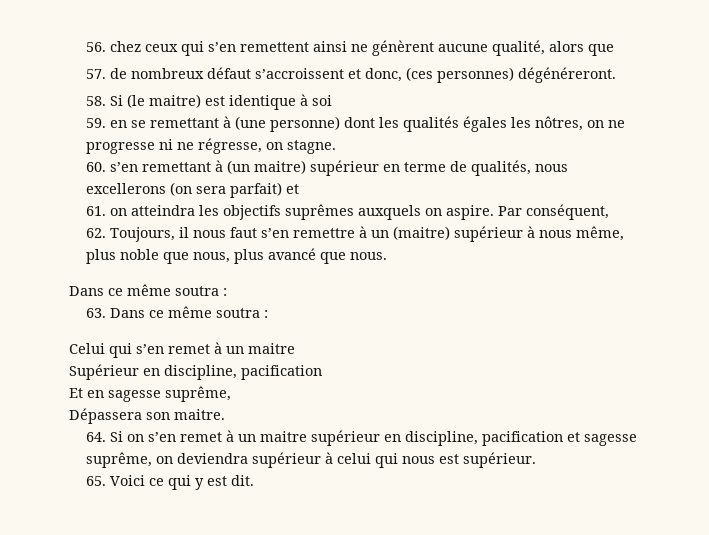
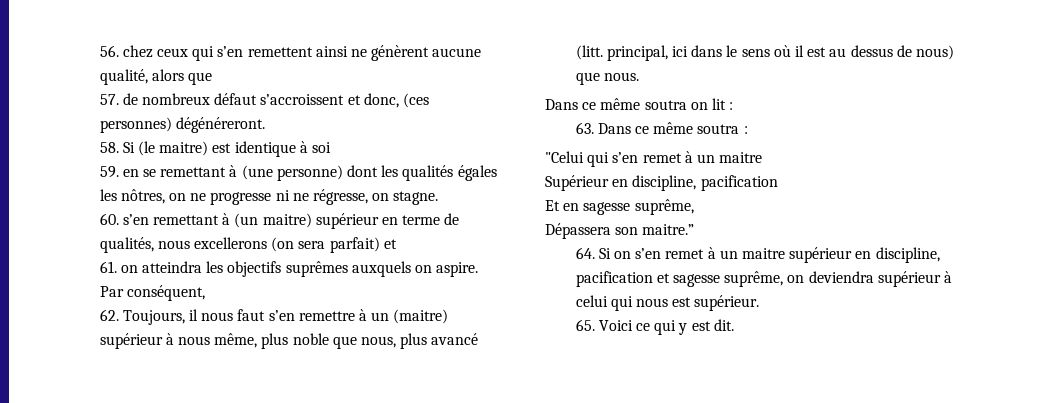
- 62. Toujours, il nous faut s’en remettre à un (maitre) supérieur à nous même, plus noble que nous, plus avancé que nous.
- Dans ce même soutra :
+ 62. Toujours, il nous faut s’en remettre à un (maitre) supérieur à nous même, plus noble que nous, plus avancé (litt. principal, ici dans le sens où il est au dessus de nous) que nous.
+ Dans ce même soutra on lit :
- Celui qui s’en remet à un maitre
+ "Celui qui s’en remet à un maitre
- Dépassera son maitre.
+ Dépassera son maitre.”

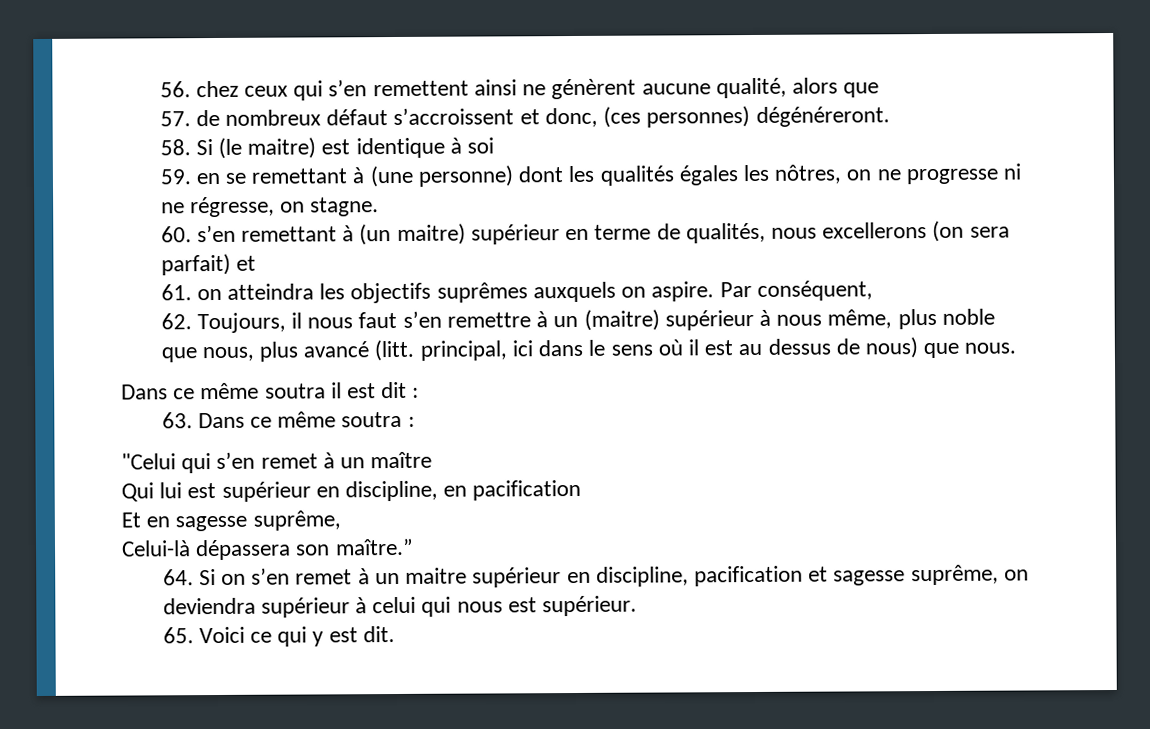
- Dans ce même soutra on lit :
+ Dans ce même soutra il est dit :
- "Celui qui s’en remet à un maitre
- Supérieur en discipline, pacification
+ "Celui qui s’en remet à un maître
+ Qui lui est supérieur en discipline, en pacification
- Dépassera son maitre.”
+ Celui-là dépassera son maître.”

